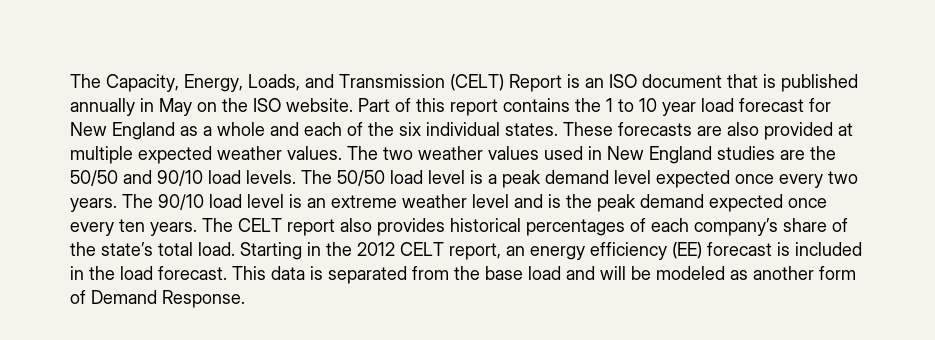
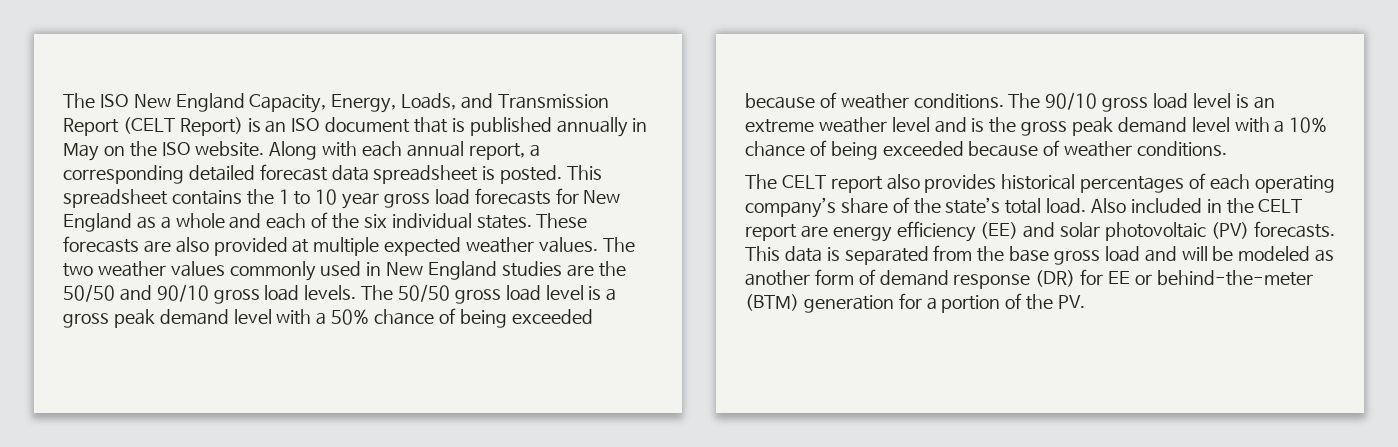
- The Capacity, Energy, Loads, and Transmission (CELT) Report is an ISO document that is published annually in May on the ISO website.
+ The ISO New England Capacity, Energy, Loads, and Transmission Report (CELT Report) is an ISO document that is published annually in May on the ISO website.
- Part of this report contains the 1 to 10 year load forecast for New England as a whole and each of the six individual states.
+ Along with each annual report, a corresponding detailed forecast data spreadsheet is posted. This spreadsheet contains the 1 to 10 year gross load forecasts for New England as a whole and each of the six individual states.
- The two weather values used in New England studies are the 50/50 and 90/10 load levels.
+ The two weather values commonly used in New England studies are the 50/50 and 90/10 gross load levels.
- The 50/50 load level is a peak demand level expected once every two years.
+ The 50/50 gross load level is a gross peak demand level with a 50% chance of being exceeded because of weather conditions.
- The 90/10 load level is an extreme weather level and is the peak demand expected once every ten years. The CELT report also provides historical percentages of each company’s share of the state’s total load.
+ The 90/10 gross load level is an extreme weather level and is the gross peak demand level with a 10% chance of being exceeded because of weather conditions.
+ The CELT report also provides historical percentages of each operating company’s share of the state’s total load.
- Starting in the 2012 CELT report, an energy efficiency (EE) forecast is included in the load forecast.
+ Also included in the CELT report are energy efficiency (EE) and solar photovoltaic (PV) forecasts.
- This data is separated from the base load and will be modeled as another form of Demand Response.
+ This data is separated from the base gross load and will be modeled as another form of demand response (DR) for EE or behind-the-meter (BTM) generation for a portion of the PV.

